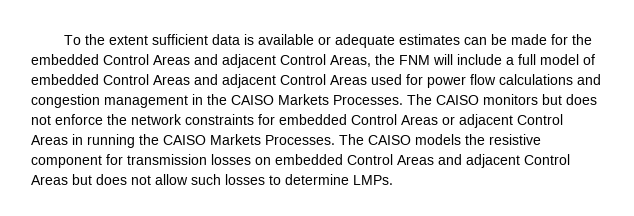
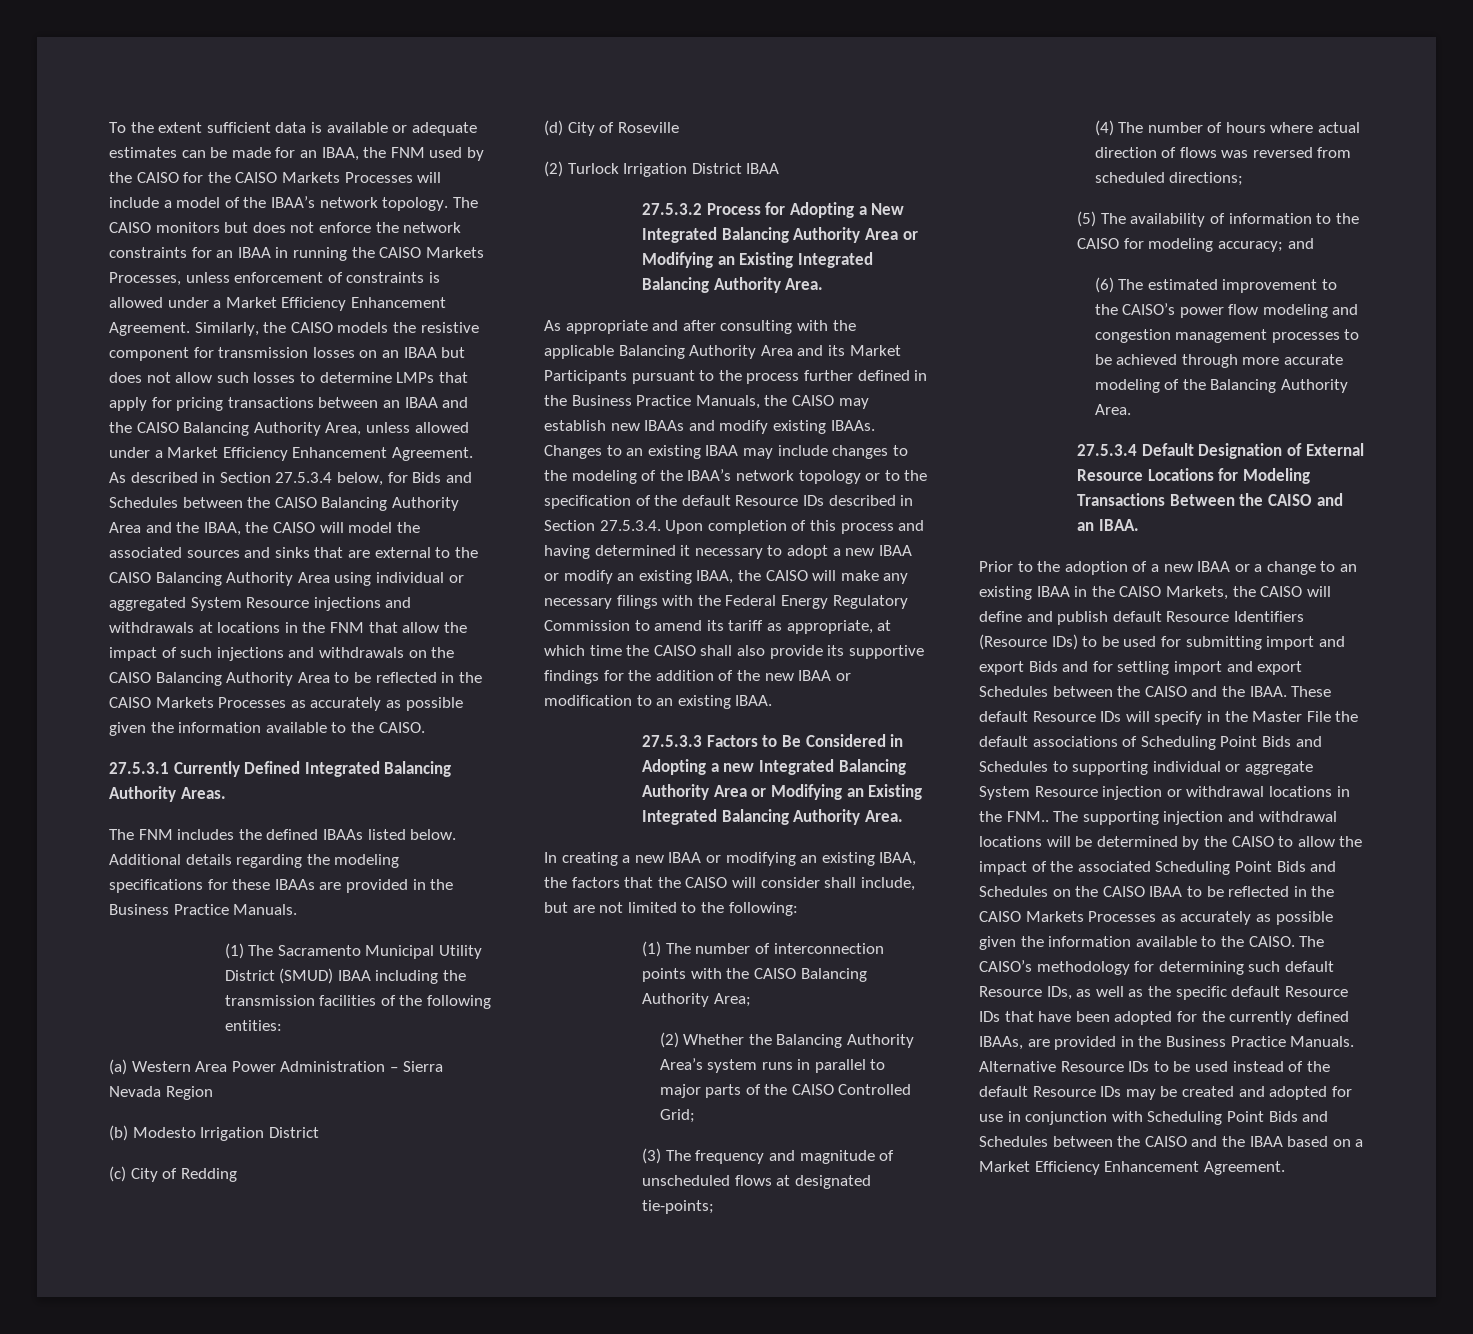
- To the extent sufficient data is available or adequate estimates can be made for the embedded Control Areas and adjacent Control Areas, the FNM will include a full model of embedded Control Areas and adjacent Control Areas used for power flow calculations and congestion management in the CAISO Markets Processes.
+ To the extent sufficient data is available or adequate estimates can be made for an IBAA, the FNM used by the CAISO for the CAISO Markets Processes will include a model of the IBAA’s network topology.
- The CAISO monitors but does not enforce the network constraints for embedded Control Areas or adjacent Control Areas in running the CAISO Markets Processes. The CAISO models the resistive component for transmission losses on embedded Control Areas and adjacent Control Areas but does not allow such losses to determine LMPs.
+ The CAISO monitors but does not enforce the network constraints for an IBAA in running the CAISO Markets Processes, unless enforcement of constraints is allowed under a Market Efficiency Enhancement Agreement. Similarly, the CAISO models the resistive component for transmission losses on an IBAA but does not allow such losses to determine LMPs that apply for pricing transactions between an IBAA and the CAISO Balancing Authority Area, unless allowed under a Market Efficiency Enhancement Agreement. As described in Section 27.5.3.4 below, for Bids and Schedules between the CAISO Balancing Authority Area and the IBAA, the CAISO will model the associated sources and sinks that are external to the CAISO Balancing Authority Area using individual or aggregated System Resource injections and withdrawals at locations in the FNM that allow the impact of such injections and withdrawals on the CAISO Balancing Authority Area to be reflected in the CAISO Markets Processes as accurately as possible given the information available to the CAISO.
+ 27.5.3.1 Currently Defined Integrated Balancing Authority Areas.
+ The FNM includes the defined IBAAs listed below. Additional details regarding the modeling specifications for these IBAAs are provided in the Business Practice Manuals.
+ (1) The Sacramento Municipal Utility District (SMUD) IBAA including the transmission facilities of the following entities:
+ (a) Western Area Power Administration – Sierra Nevada Region
+ (b) Modesto Irrigation District
+ (c) City of Redding
+ (d) City of Roseville
+ (2) Turlock Irrigation District IBAA
+ 27.5.3.2 Process for Adopting a New Integrated Balancing Authority Area or Modifying an Existing Integrated Balancing Authority Area.
+ As appropriate and after consulting with the applicable Balancing Authority Area and its Market Participants pursuant to the process further defined in the Business Practice Manuals, the CAISO may establish new IBAAs and modify existing IBAAs. Changes to an existing IBAA may include changes to the modeling of the IBAA’s network topology or to the specification of the default Resource IDs described in Section 27.5.3.4. Upon completion of this process and having determined it necessary to adopt a new IBAA or modify an existing IBAA, the CAISO will make any necessary filings with the Federal Energy Regulatory Commission to amend its tariff as appropriate, at which time the CAISO shall also provide its supportive findings for the addition of the new IBAA or modification to an existing IBAA.
+ 27.5.3.3 Factors to Be Considered in Adopting a new Integrated Balancing Authority Area or Modifying an Existing Integrated Balancing Authority Area.
+ In creating a new IBAA or modifying an existing IBAA, the factors that the CAISO will consider shall include, but are not limited to the following:
+ (1) The number of interconnection points with the CAISO Balancing Authority Area;
+ (2) Whether the Balancing Authority Area’s system runs in parallel to major parts of the CAISO Controlled Grid;
+ (3) The frequency and magnitude of unscheduled flows at designated tie-points;
+ (4) The number of hours where actual direction of flows was reversed from scheduled directions;
+ (5) The availability of information to the CAISO for modeling accuracy; and
+ (6) The estimated improvement to the CAISO’s power flow modeling and congestion management processes to be achieved through more accurate modeling of the Balancing Authority Area.
+ 27.5.3.4 Default Designation of External Resource Locations for Modeling Transactions Between the CAISO and an IBAA.
+ Prior to the adoption of a new IBAA or a change to an existing IBAA in the CAISO Markets, the CAISO will define and publish default Resource Identifiers (Resource IDs) to be used for submitting import and export Bids and for settling import and export Schedules between the CAISO and the IBAA. These default Resource IDs will specify in the Master File the default associations of Scheduling Point Bids and Schedules to supporting individual or aggregate System Resource injection or withdrawal locations in the FNM.. The supporting injection and withdrawal locations will be determined by the CAISO to allow the impact of the associated Scheduling Point Bids and Schedules on the CAISO IBAA to be reflected in the CAISO Markets Processes as accurately as possible given the information available to the CAISO. The CAISO’s methodology for determining such default Resource IDs, as well as the specific default Resource IDs that have been adopted for the currently defined IBAAs, are provided in the Business Practice Manuals. Alternative Resource IDs to be used instead of the default Resource IDs may be created and adopted for use in conjunction with Scheduling Point Bids and Schedules between the CAISO and the IBAA based on a Market Efficiency Enhancement Agreement.

